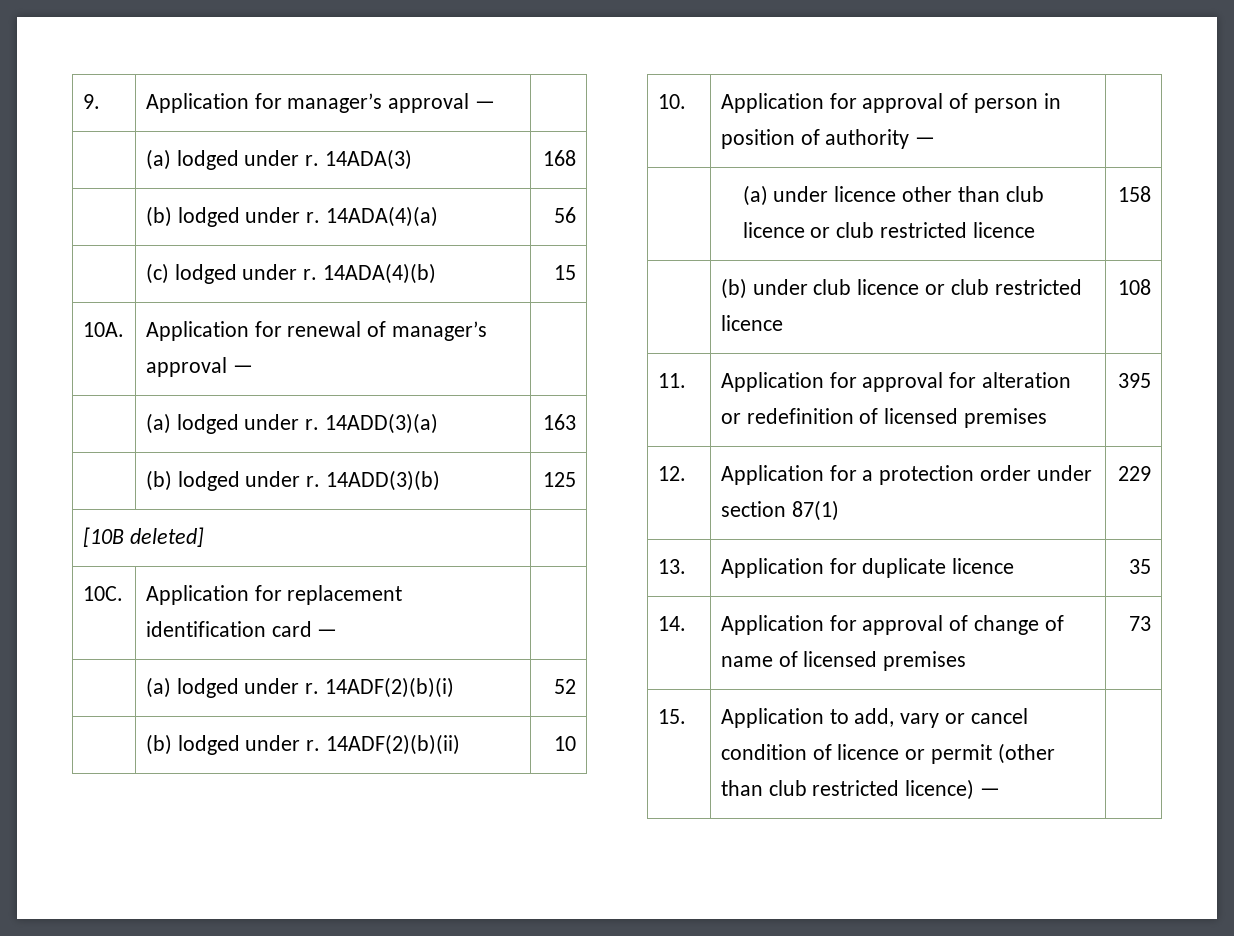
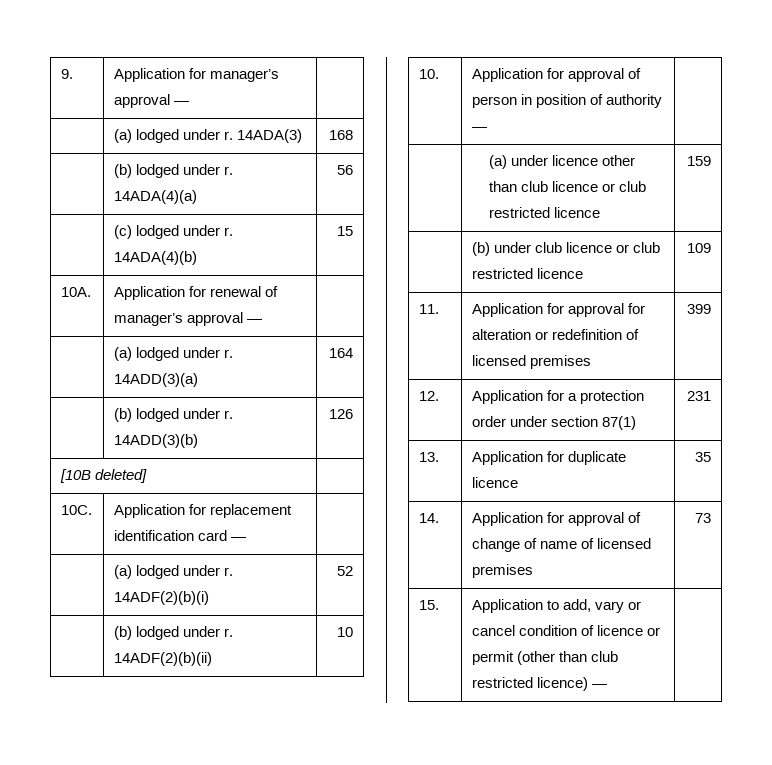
- | (a) lodged under r. 14ADD(3)(a) | 163
+ | (a) lodged under r. 14ADD(3)(a) | 164
- | (b) lodged under r. 14ADD(3)(b) | 125
+ | (b) lodged under r. 14ADD(3)(b) | 126
- | (a) under licence other than club licence or club restricted licence | 158
+ | (a) under licence other than club licence or club restricted licence | 159
- | (b) under club licence or club restricted licence | 108
+ | (b) under club licence or club restricted licence | 109
- 11. | Application for approval for alteration or redefinition of licensed premises | 395
+ 11. | Application for approval for alteration or redefinition of licensed premises | 399
- 12. | Application for a protection order under section 87(1) | 229
+ 12. | Application for a protection order under section 87(1) | 231

